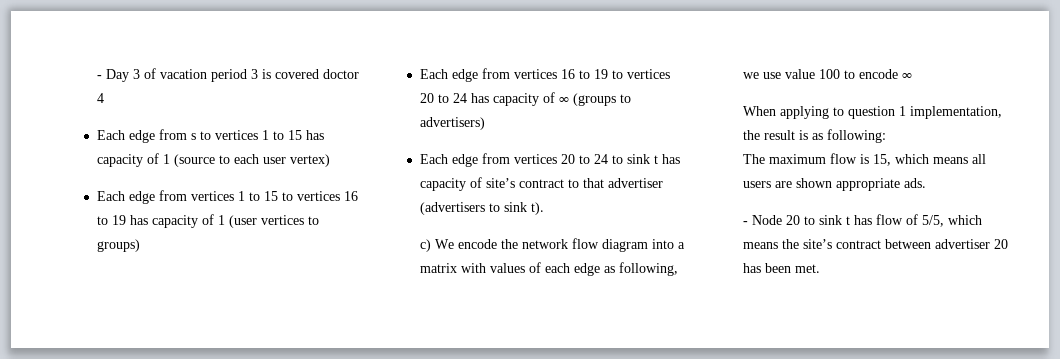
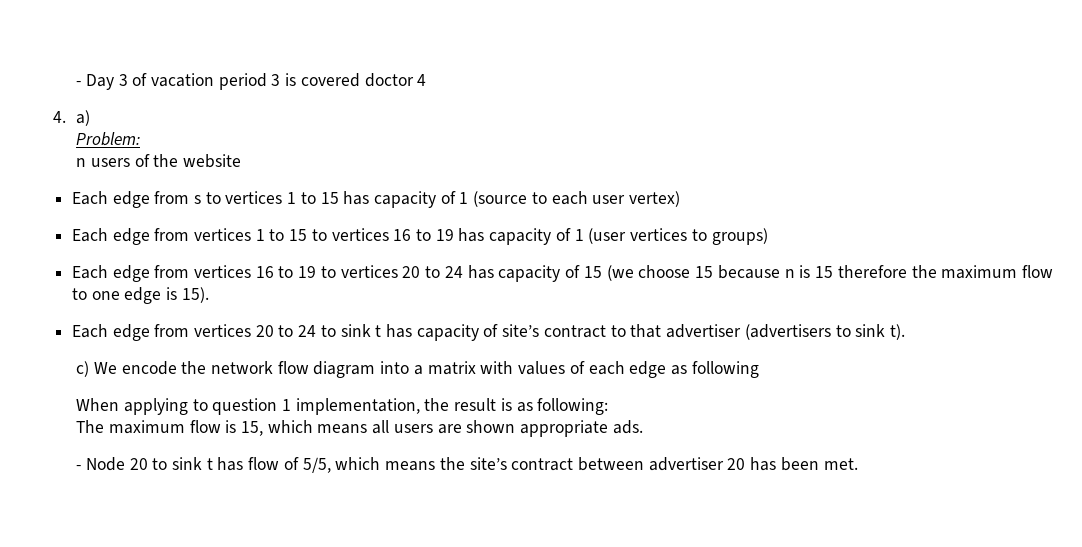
+ 4. a)
+ Problem:
+ n users of the website
- Each edge from vertices 16 to 19 to vertices 20 to 24 has capacity of ∞ (groups to advertisers)
+ Each edge from vertices 16 to 19 to vertices 20 to 24 has capacity of 15 (we choose 15 because n is 15 therefore the maximum flow to one edge is 15).
- c) We encode the network flow diagram into a matrix with values of each edge as following, we use value 100 to encode ∞
+ c) We encode the network flow diagram into a matrix with values of each edge as following

